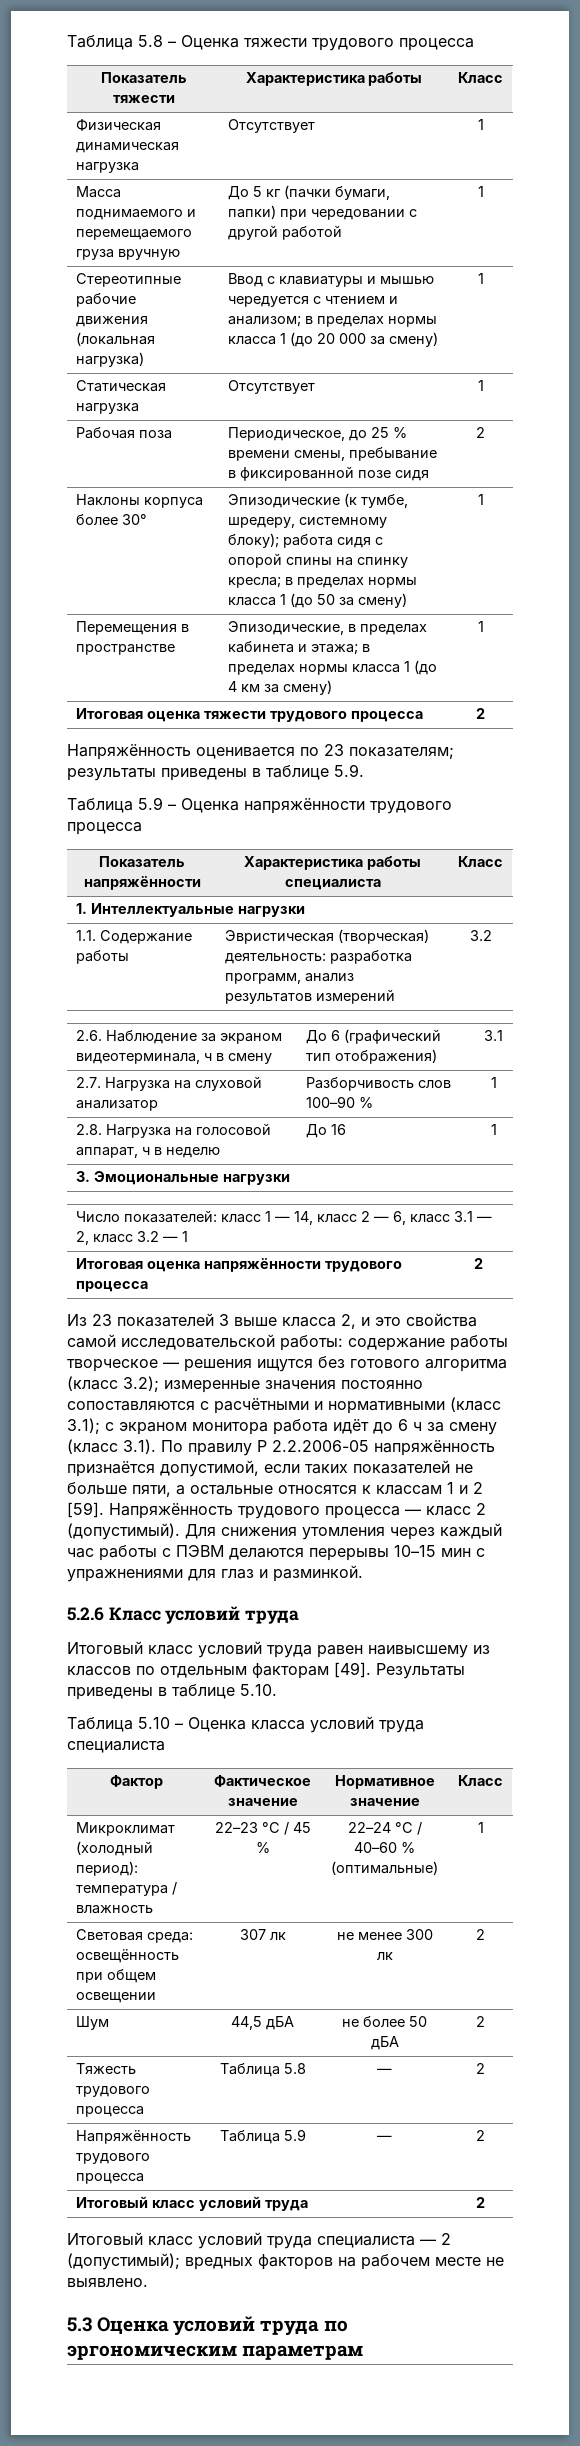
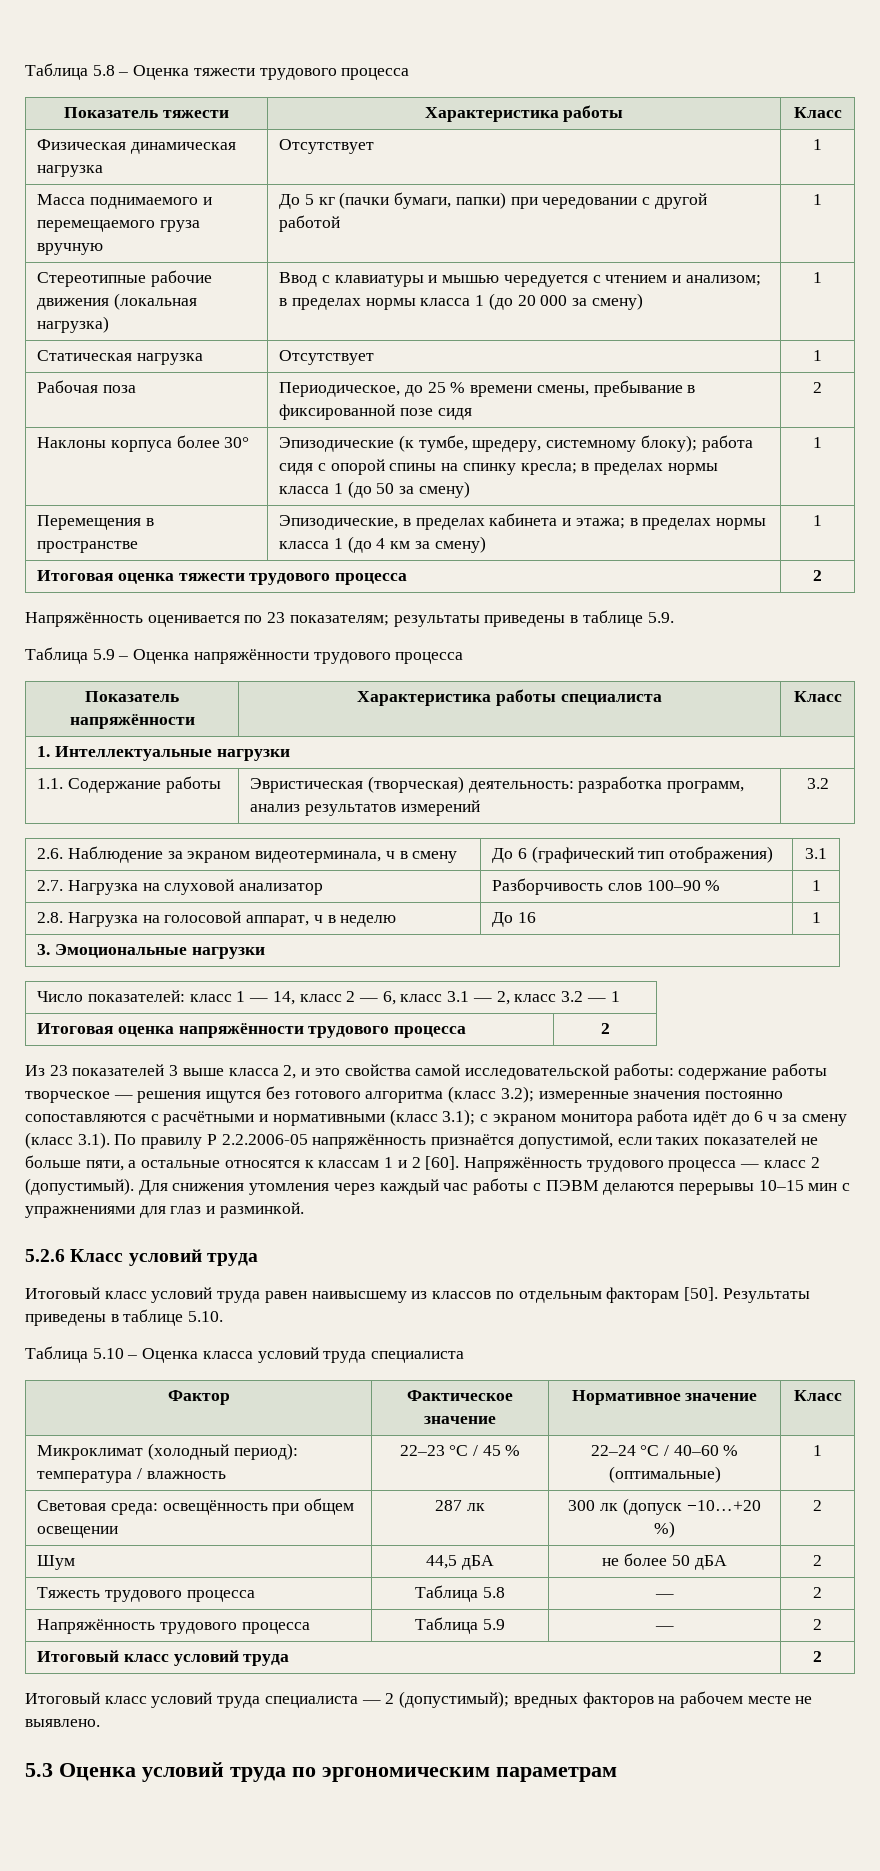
- с экраном монитора работа идёт до 6 ч за смену (класс 3.1). По правилу Р 2.2.2006-05 напряжённость признаётся допустимой, если таких показателей не больше пяти, а остальные относятся к классам 1 и 2 [59].
+ с экраном монитора работа идёт до 6 ч за смену (класс 3.1). По правилу Р 2.2.2006-05 напряжённость признаётся допустимой, если таких показателей не больше пяти, а остальные относятся к классам 1 и 2 [60].
- Итоговый класс условий труда равен наивысшему из классов по отдельным факторам [49].
+ Итоговый класс условий труда равен наивысшему из классов по отдельным факторам [50].
- Световая среда: освещённость при общем освещении | 307 лк | не менее 300 лк | 2
+ Световая среда: освещённость при общем освещении | 287 лк | 300 лк (допуск −10…+20 %) | 2

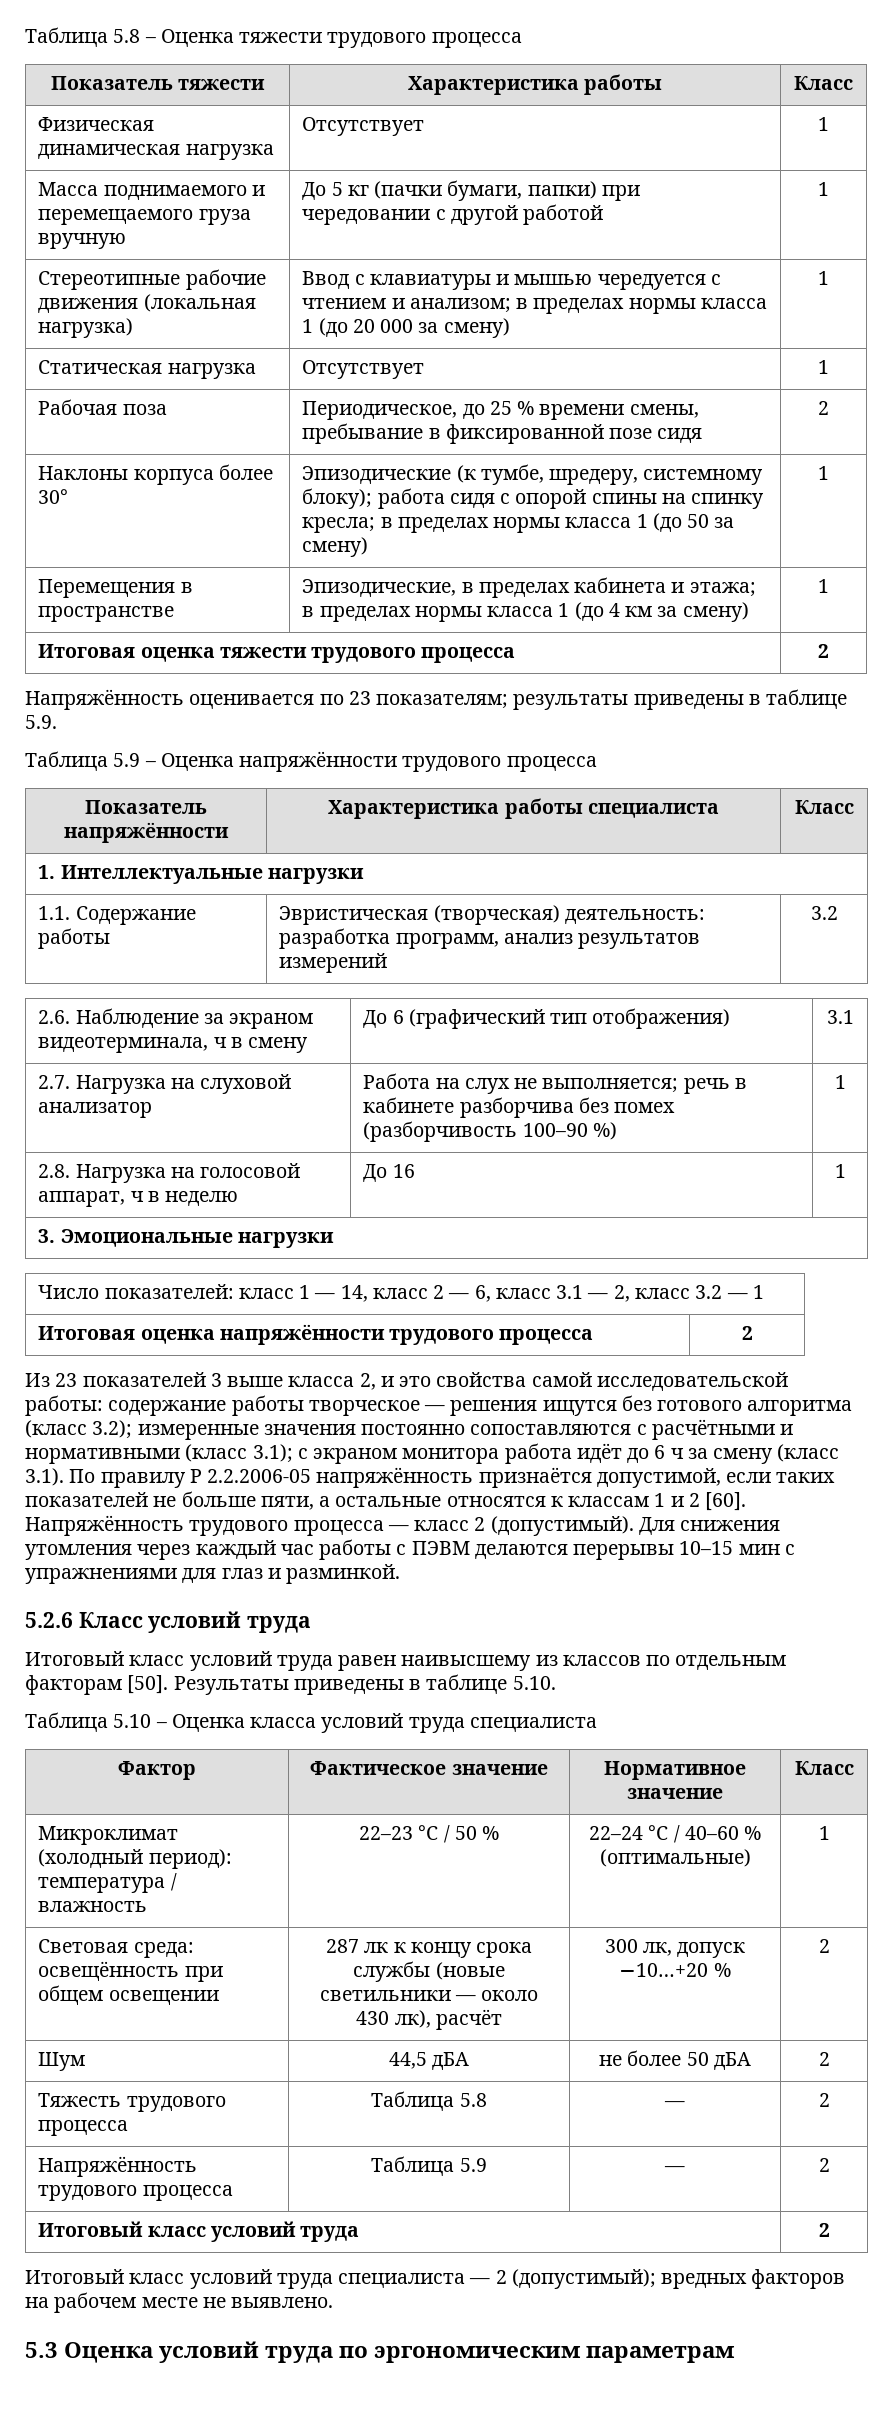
- 2.7. Нагрузка на слуховой анализатор | Разборчивость слов 100–90 % | 1
+ 2.7. Нагрузка на слуховой анализатор | Работа на слух не выполняется; речь в кабинете разборчива без помех (разборчивость 100–90 %) | 1
- Микроклимат (холодный период): температура / влажность | 22–23 °C / 45 % | 22–24 °C / 40–60 % (оптимальные) | 1
+ Микроклимат (холодный период): температура / влажность | 22–23 °C / 50 % | 22–24 °C / 40–60 % (оптимальные) | 1
- Световая среда: освещённость при общем освещении | 287 лк | 300 лк (допуск −10…+20 %) | 2
+ Световая среда: освещённость при общем освещении | 287 лк к концу срока службы (новые светильники — около 430 лк), расчёт | 300 лк, допуск −10…+20 % | 2

